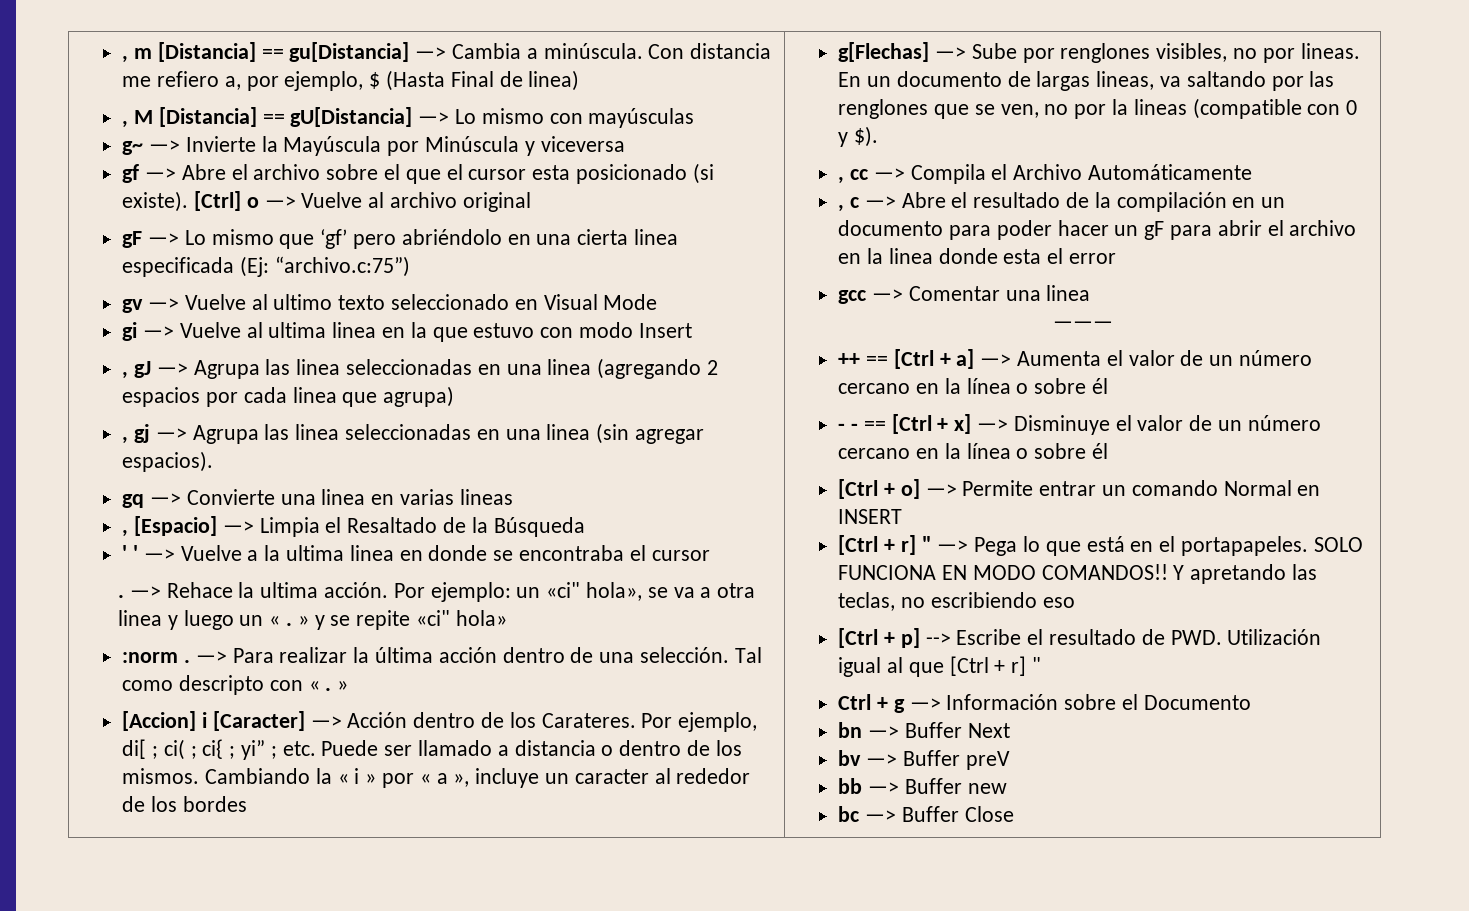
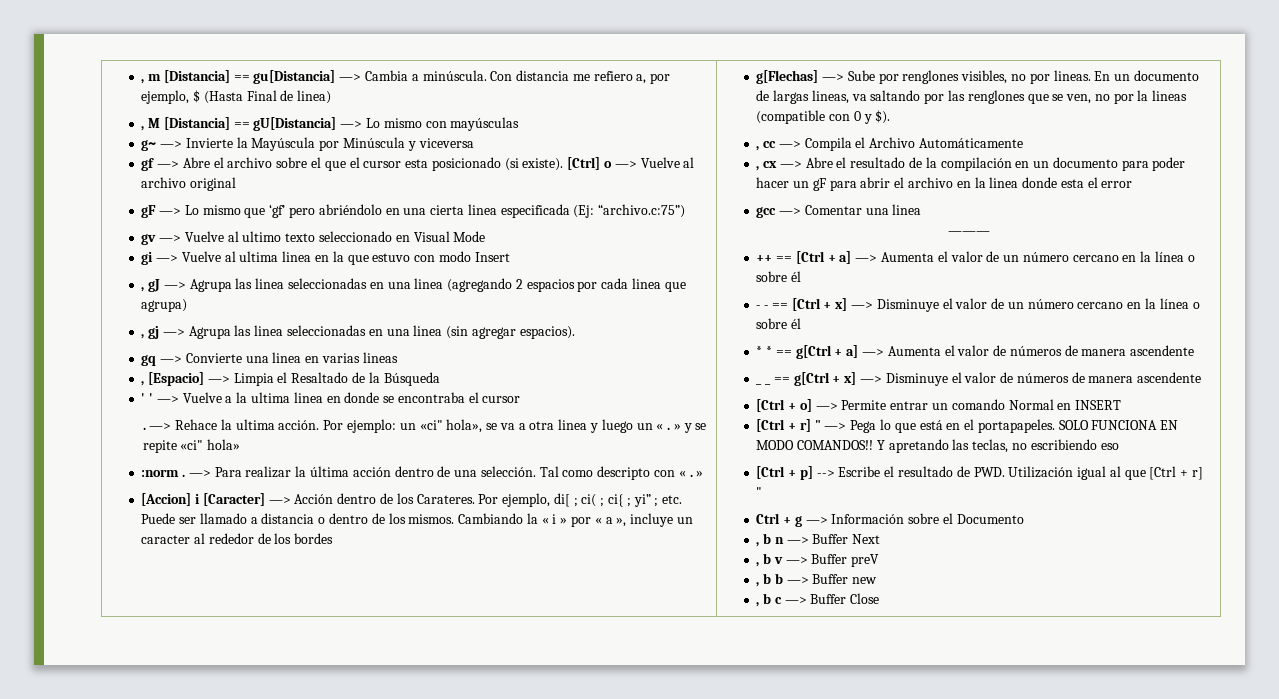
- , c —> Abre el resultado de la compilación en un documento para poder hacer un gF para abrir el archivo en la linea donde esta el error
+ , cx —> Abre el resultado de la compilación en un documento para poder hacer un gF para abrir el archivo en la linea donde esta el error
+ * * == g[Ctrl + a] —> Aumenta el valor de números de manera ascendente
+ _ _ == g[Ctrl + x] —> Disminuye el valor de números de manera ascendente
- bn —> Buffer Next
+ , b n —> Buffer Next
- bv —> Buffer preV
+ , b v —> Buffer preV
- bb —> Buffer new
+ , b b —> Buffer new
- bc —> Buffer Close
+ , b c —> Buffer Close

